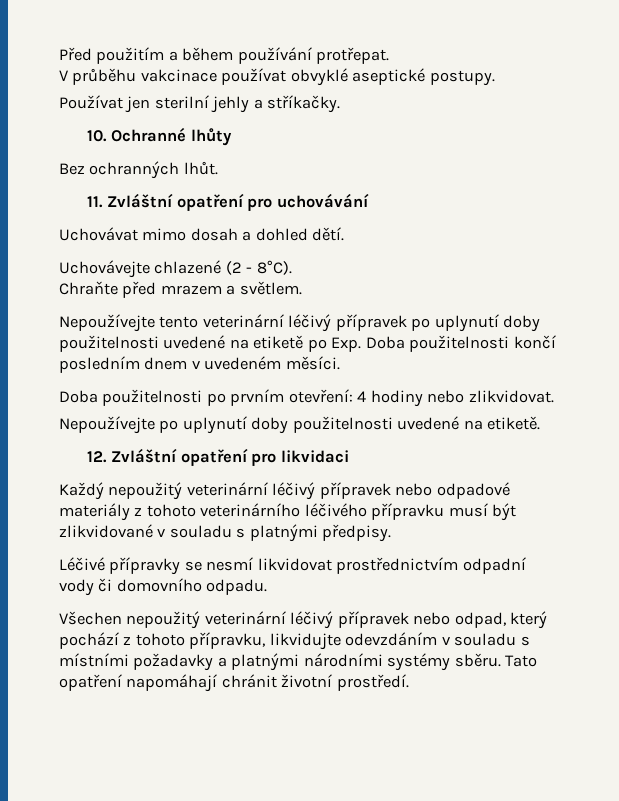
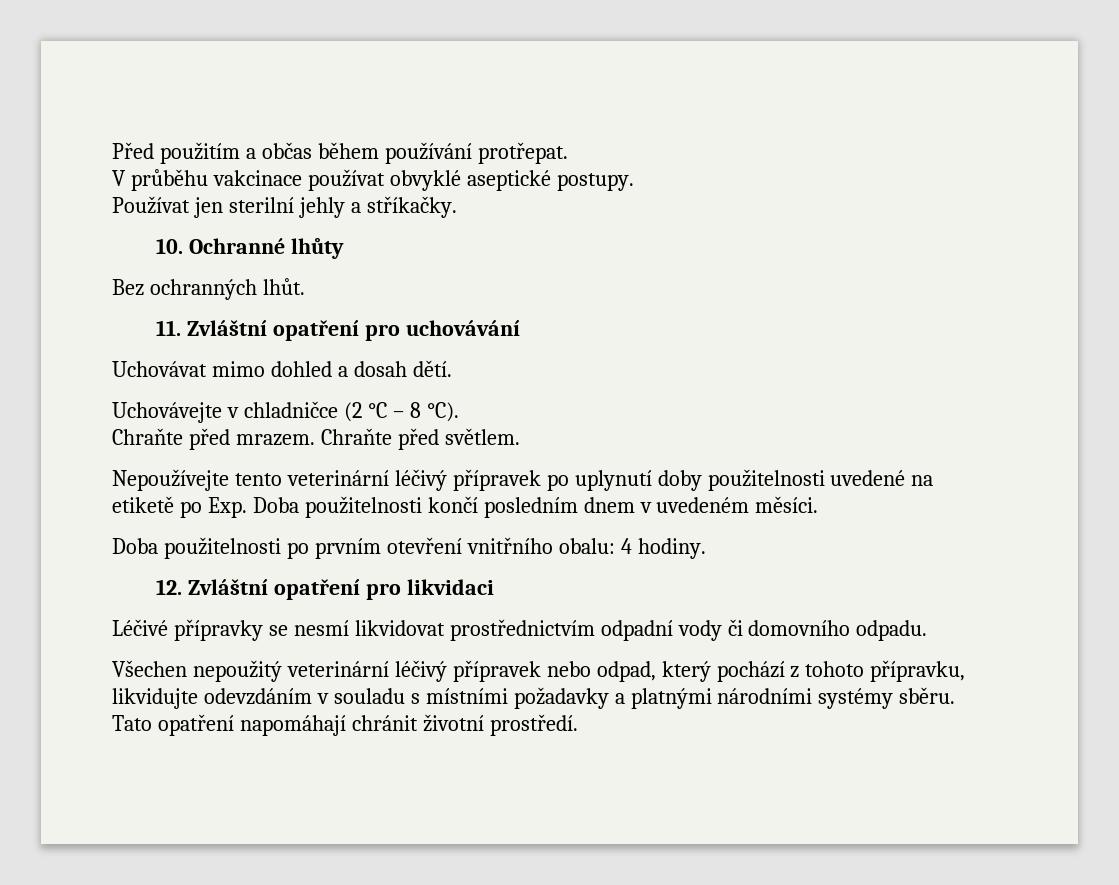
- Před použitím a během používání protřepat.
+ Před použitím a občas během používání protřepat.
- Uchovávat mimo dosah a dohled dětí.
+ Uchovávat mimo dohled a dosah dětí.
- Uchovávejte chlazené (2 - 8°C).
- Chraňte před mrazem a světlem.
+ Uchovávejte v chladničce (2 °C – 8 °C).
+ Chraňte před mrazem. Chraňte před světlem.
- Doba použitelnosti po prvním otevření: 4 hodiny nebo zlikvidovat.
- Nepoužívejte po uplynutí doby použitelnosti uvedené na etiketě.
+ Doba použitelnosti po prvním otevření vnitřního obalu: 4 hodiny.
- Každý nepoužitý veterinární léčivý přípravek nebo odpadové materiály z tohoto veterinárního léčivého přípravku musí být zlikvidované v souladu s platnými předpisy.

